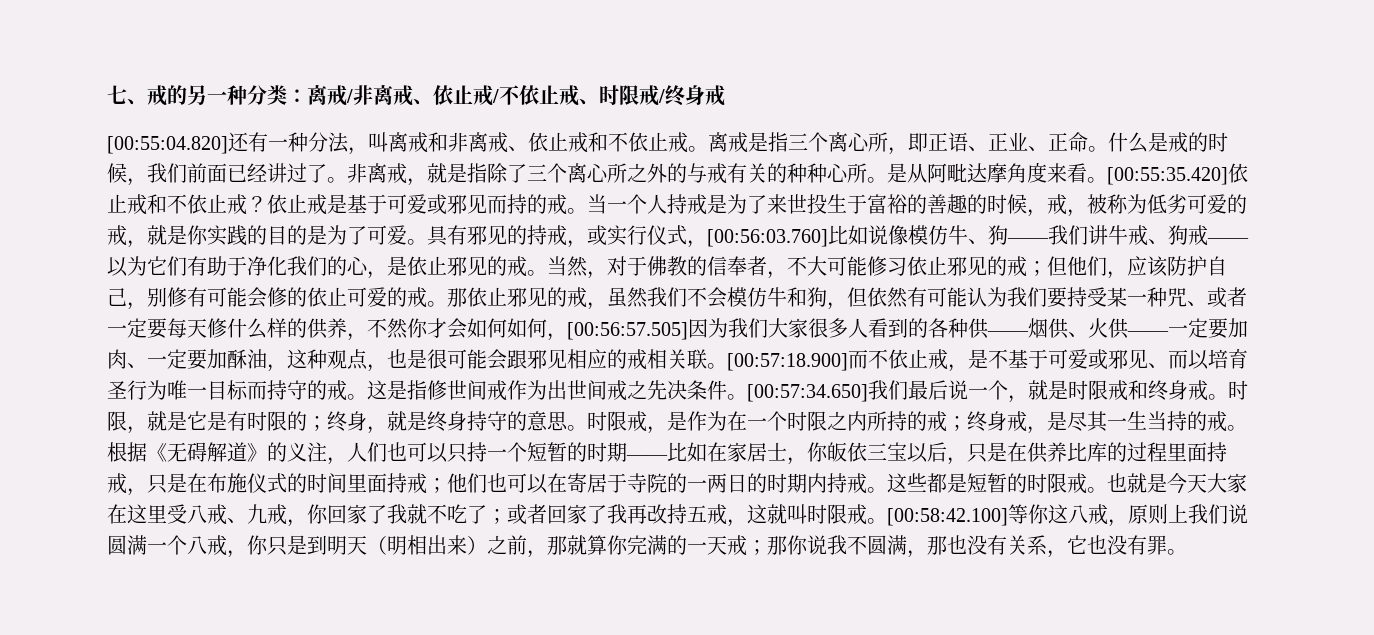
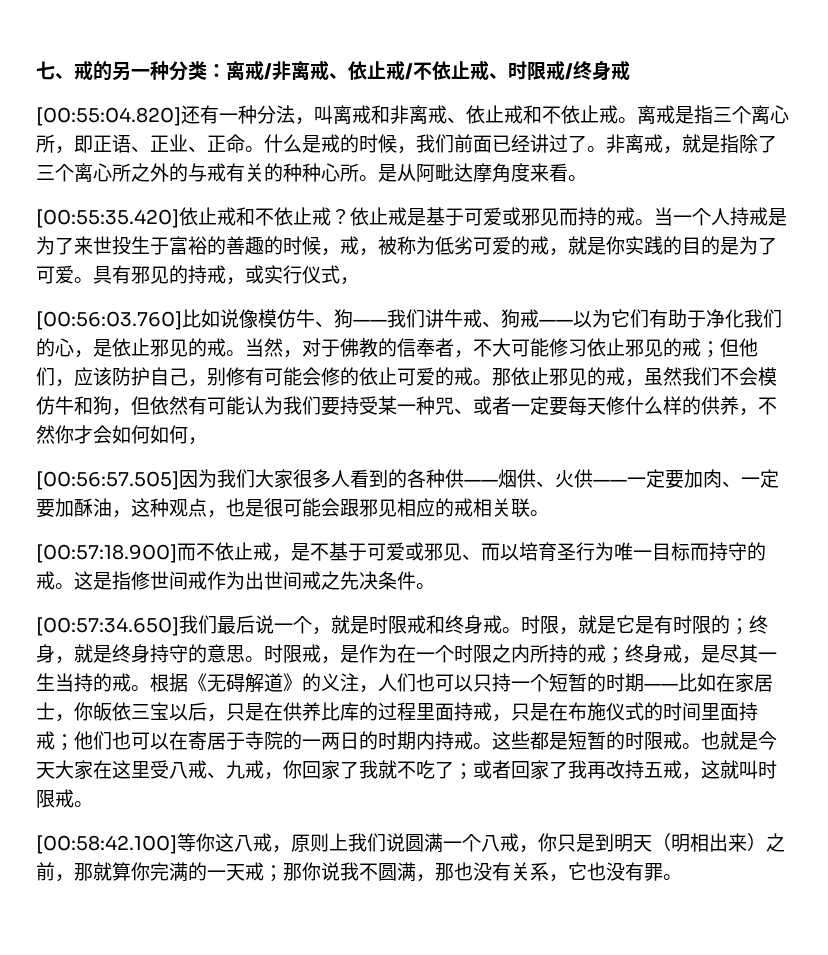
- 是从阿毗达摩角度来看。[00:55:35.420]依止戒和不依止戒？
+ 是从阿毗达摩角度来看。
+ [00:55:35.420]依止戒和不依止戒？
- 具有邪见的持戒，或实行仪式，[00:56:03.760]比如说像模仿牛、狗——我们讲牛戒、狗戒——以为它们有助于净化我们的心，是依止邪见的戒。
+ 具有邪见的持戒，或实行仪式，
+ [00:56:03.760]比如说像模仿牛、狗——我们讲牛戒、狗戒——以为它们有助于净化我们的心，是依止邪见的戒。
- 那依止邪见的戒，虽然我们不会模仿牛和狗，但依然有可能认为我们要持受某一种咒、或者一定要每天修什么样的供养，不然你才会如何如何，[00:56:57.505]因为我们大家很多人看到的各种供——烟供、火供——一定要加肉、一定要加酥油，这种观点，也是很可能会跟邪见相应的戒相关联。[00:57:18.900]而不依止戒，是不基于可爱或邪见、而以培育圣行为唯一目标而持守的戒。
+ 那依止邪见的戒，虽然我们不会模仿牛和狗，但依然有可能认为我们要持受某一种咒、或者一定要每天修什么样的供养，不然你才会如何如何，
+ [00:56:57.505]因为我们大家很多人看到的各种供——烟供、火供——一定要加肉、一定要加酥油，这种观点，也是很可能会跟邪见相应的戒相关联。
+ [00:57:18.900]而不依止戒，是不基于可爱或邪见、而以培育圣行为唯一目标而持守的戒。
- 这是指修世间戒作为出世间戒之先决条件。[00:57:34.650]我们最后说一个，就是时限戒和终身戒。
+ 这是指修世间戒作为出世间戒之先决条件。
+ [00:57:34.650]我们最后说一个，就是时限戒和终身戒。
- 也就是今天大家在这里受八戒、九戒，你回家了我就不吃了；或者回家了我再改持五戒，这就叫时限戒。[00:58:42.100]等你这八戒，原则上我们说圆满一个八戒，你只是到明天（明相出来）之前，那就算你完满的一天戒；那你说我不圆满，那也没有关系，它也没有罪。
+ 也就是今天大家在这里受八戒、九戒，你回家了我就不吃了；或者回家了我再改持五戒，这就叫时限戒。
+ [00:58:42.100]等你这八戒，原则上我们说圆满一个八戒，你只是到明天（明相出来）之前，那就算你完满的一天戒；那你说我不圆满，那也没有关系，它也没有罪。

